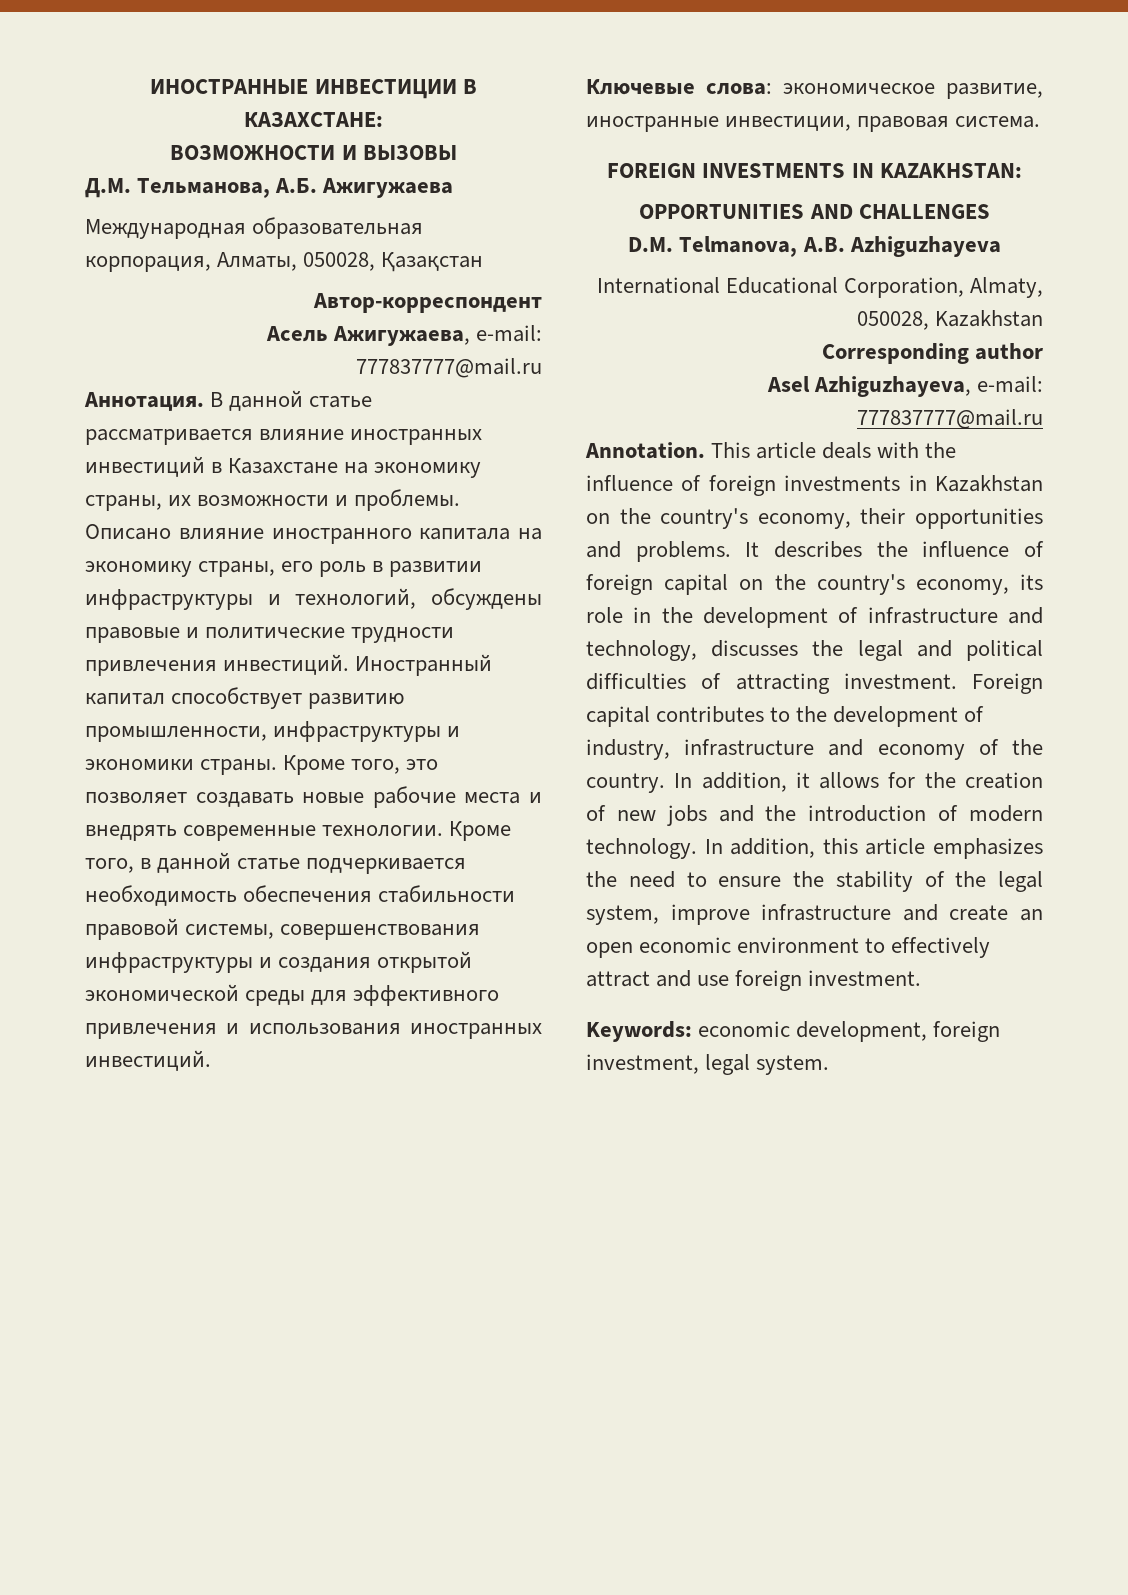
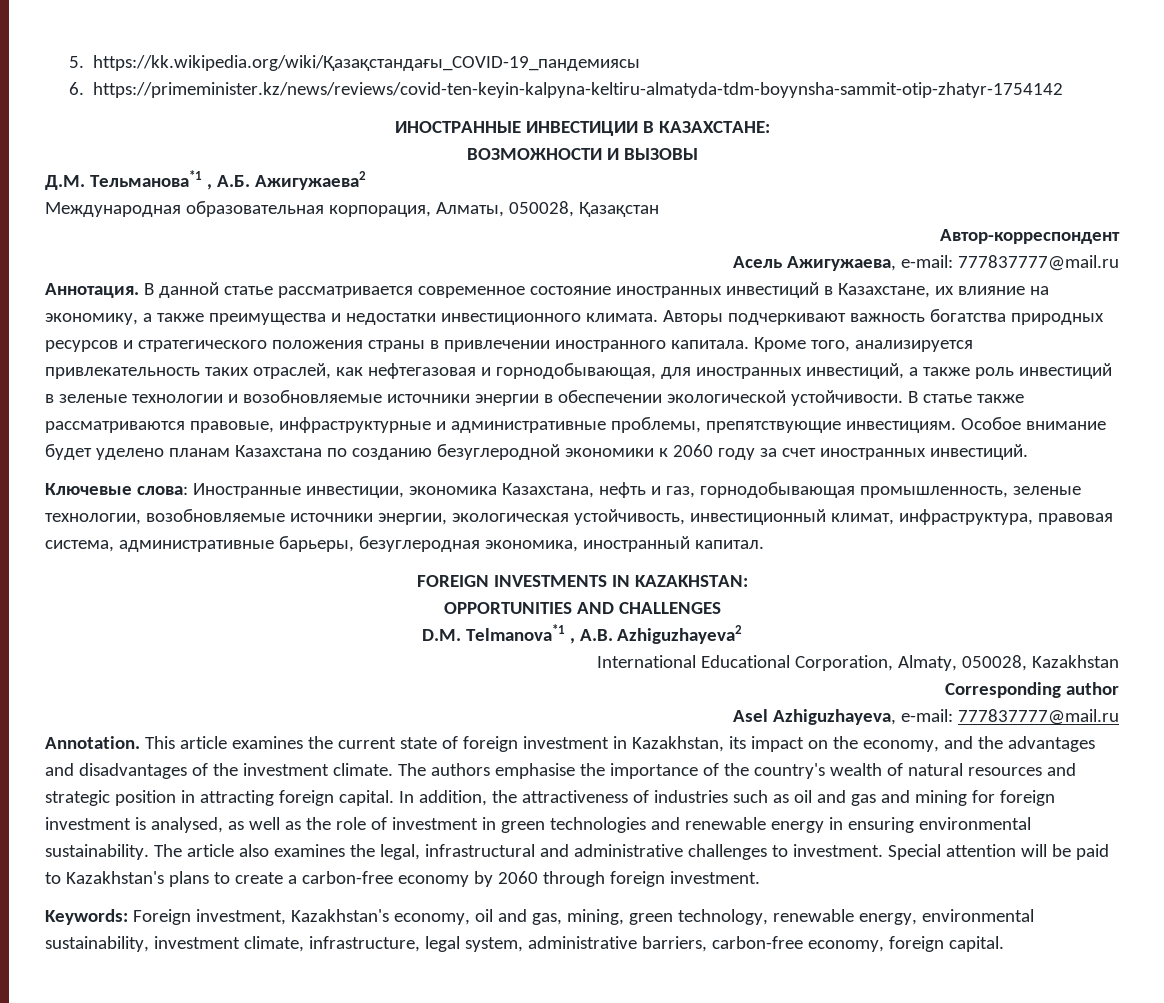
+ 5. https://kk.wikipedia.org/wiki/Қазақстандағы_COVID-19_пандемиясы
+ 6. https://primeminister.kz/news/reviews/covid-ten-keyin-kalpyna-keltiru-almatyda-tdm-boyynsha-sammit-otip-zhatyr-1754142
- Д.М. Тельманова, А.Б. Ажигужаева
+ Д.М. Тельманова*1 , А.Б. Ажигужаева2
- В данной статье рассматривается влияние иностранных инвестиций в Казахстане на экономику страны, их возможности и проблемы. Описано влияние иностранного капитала на экономику страны, его роль в развитии инфраструктуры и технологий, обсуждены правовые и политические трудности привлечения инвестиций. Иностранный капитал способствует развитию промышленности, инфраструктуры и экономики страны. Кроме того, это позволяет создавать новые рабочие места и внедрять современные технологии. Кроме того, в данной статье подчеркивается необходимость обеспечения стабильности правовой системы, совершенствования инфраструктуры и создания открытой экономической среды для эффективного привлечения и использования иностранных инвестиций.
- Ключевые слова: экономическое развитие, иностранные инвестиции, правовая система.
+ В данной статье рассматривается современное состояние иностранных инвестиций в Казахстане, их влияние на экономику, а также преимущества и недостатки инвестиционного климата. Авторы подчеркивают важность богатства природных ресурсов и стратегического положения страны в привлечении иностранного капитала. Кроме того, анализируется привлекательность таких отраслей, как нефтегазовая и горнодобывающая, для иностранных инвестиций, а также роль инвестиций в зеленые технологии и возобновляемые источники энергии в обеспечении экологической устойчивости. В статье также рассматриваются правовые, инфраструктурные и административные проблемы, препятствующие инвестициям. Особое внимание будет уделено планам Казахстана по созданию безуглеродной экономики к 2060 году за счет иностранных инвестиций.
+ Ключевые слова: Иностранные инвестиции, экономика Казахстана, нефть и газ, горнодобывающая промышленность, зеленые технологии, возобновляемые источники энергии, экологическая устойчивость, инвестиционный климат, инфраструктура, правовая система, административные барьеры, безуглеродная экономика, иностранный капитал.
- D.M. Telmanova, A.B. Azhiguzhayeva
+ D.M. Telmanova*1 , A.B. Azhiguzhayeva2
- This article deals with the influence of foreign investments in Kazakhstan on the country's economy, their opportunities and problems. It describes the influence of foreign capital on the country's economy, its role in the development of infrastructure and technology, discusses the legal and political difficulties of attracting investment. Foreign capital contributes to the development of industry, infrastructure and economy of the country. In addition, it allows for the creation of new jobs and the introduction of modern technology. In addition, this article emphasizes the need to ensure the stability of the legal system, improve infrastructure and create an open economic environment to effectively attract and use foreign investment.
- Keywords: economic development, foreign investment, legal system.
+ This article examines the current state of foreign investment in Kazakhstan, its impact on the economy, and the advantages and disadvantages of the investment climate. The authors emphasise the importance of the country's wealth of natural resources and strategic position in attracting foreign capital. In addition, the attractiveness of industries such as oil and gas and mining for foreign investment is analysed, as well as the role of investment in green technologies and renewable energy in ensuring environmental sustainability. The article also examines the legal, infrastructural and administrative challenges to investment. Special attention will be paid to Kazakhstan's plans to create a carbon-free economy by 2060 through foreign investment.
+ Keywords: Foreign investment, Kazakhstan's economy, oil and gas, mining, green technology, renewable energy, environmental sustainability, investment climate, infrastructure, legal system, administrative barriers, carbon-free economy, foreign capital.

